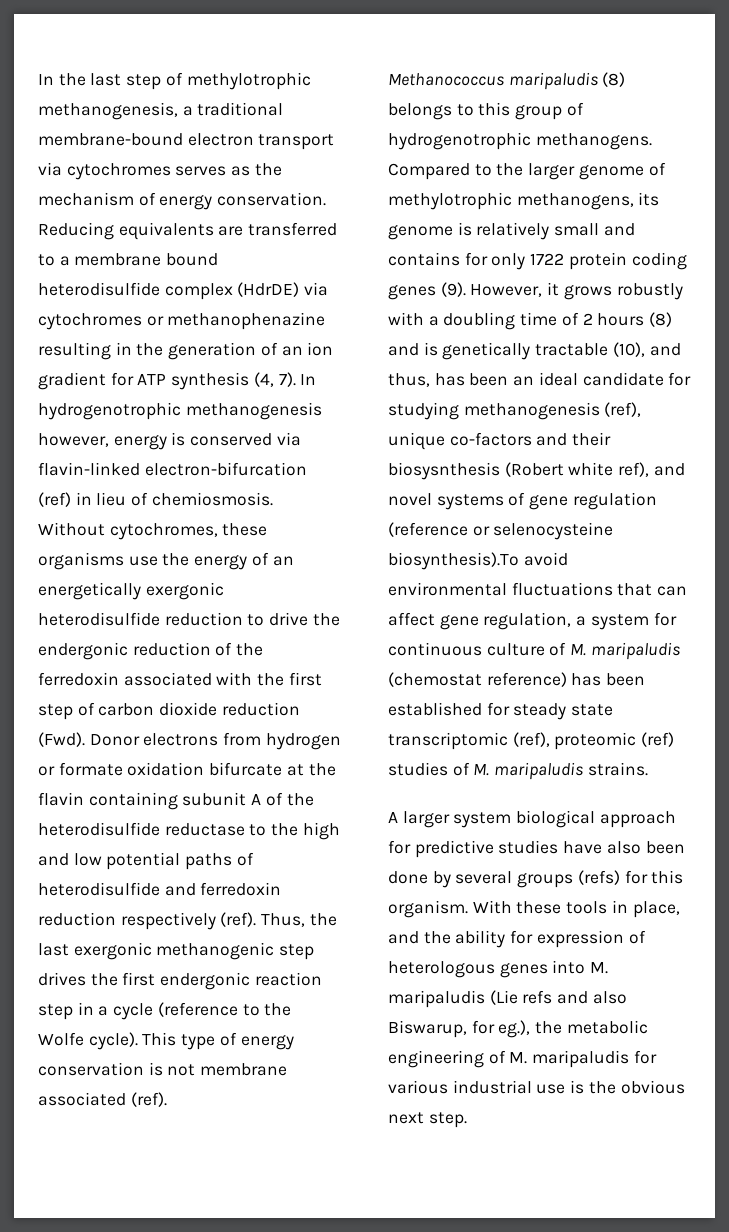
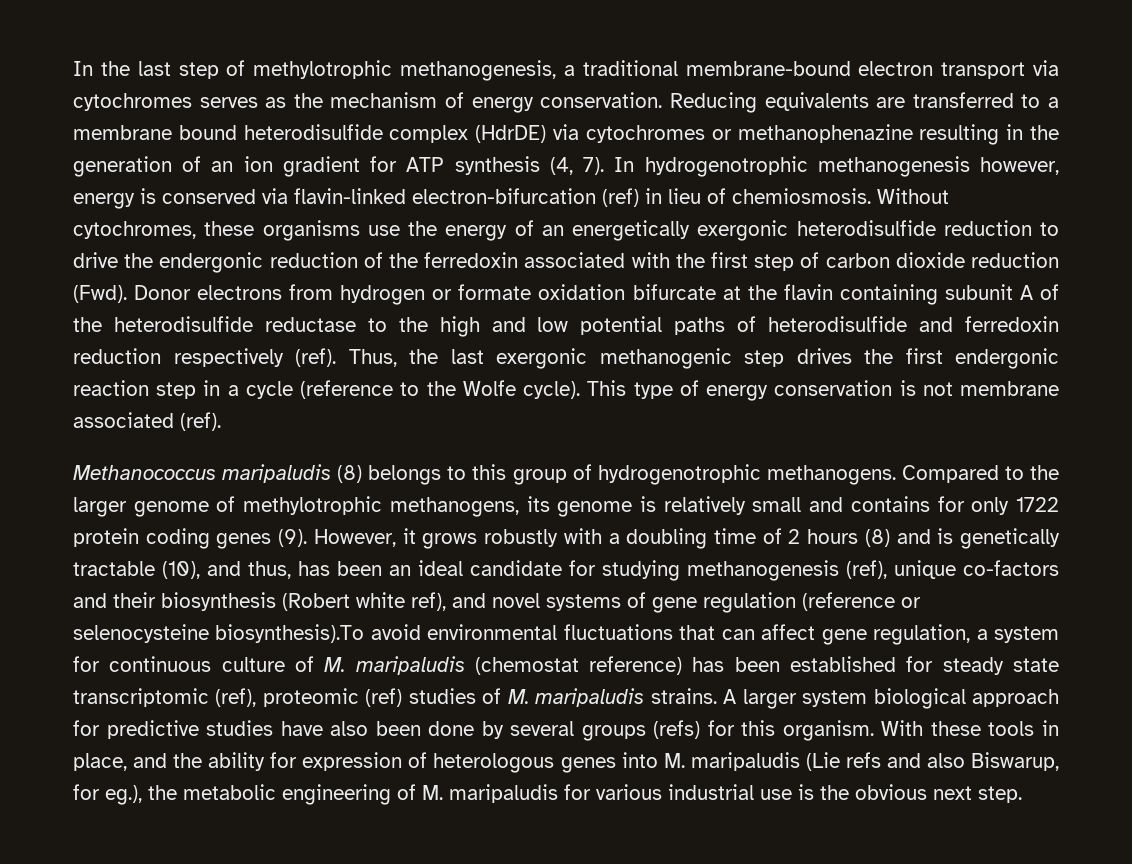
- However, it grows robustly with a doubling time of 2 hours (8) and is genetically tractable (10), and thus, has been an ideal candidate for studying methanogenesis (ref), unique co-factors and their biosysnthesis (Robert white ref), and novel systems of gene regulation (reference or selenocysteine biosynthesis).To avoid environmental fluctuations that can affect gene regulation, a system for continuous culture of M. maripaludis (chemostat reference) has been established for steady state transcriptomic (ref), proteomic (ref) studies of M. maripaludis strains.
- A larger system biological approach for predictive studies have also been done by several groups (refs) for this organism.
+ However, it grows robustly with a doubling time of 2 hours (8) and is genetically tractable (10), and thus, has been an ideal candidate for studying methanogenesis (ref), unique co-factors and their biosynthesis (Robert white ref), and novel systems of gene regulation (reference or selenocysteine biosynthesis).To avoid environmental fluctuations that can affect gene regulation, a system for continuous culture of M. maripaludis (chemostat reference) has been established for steady state transcriptomic (ref), proteomic (ref) studies of M. maripaludis strains. A larger system biological approach for predictive studies have also been done by several groups (refs) for this organism.

